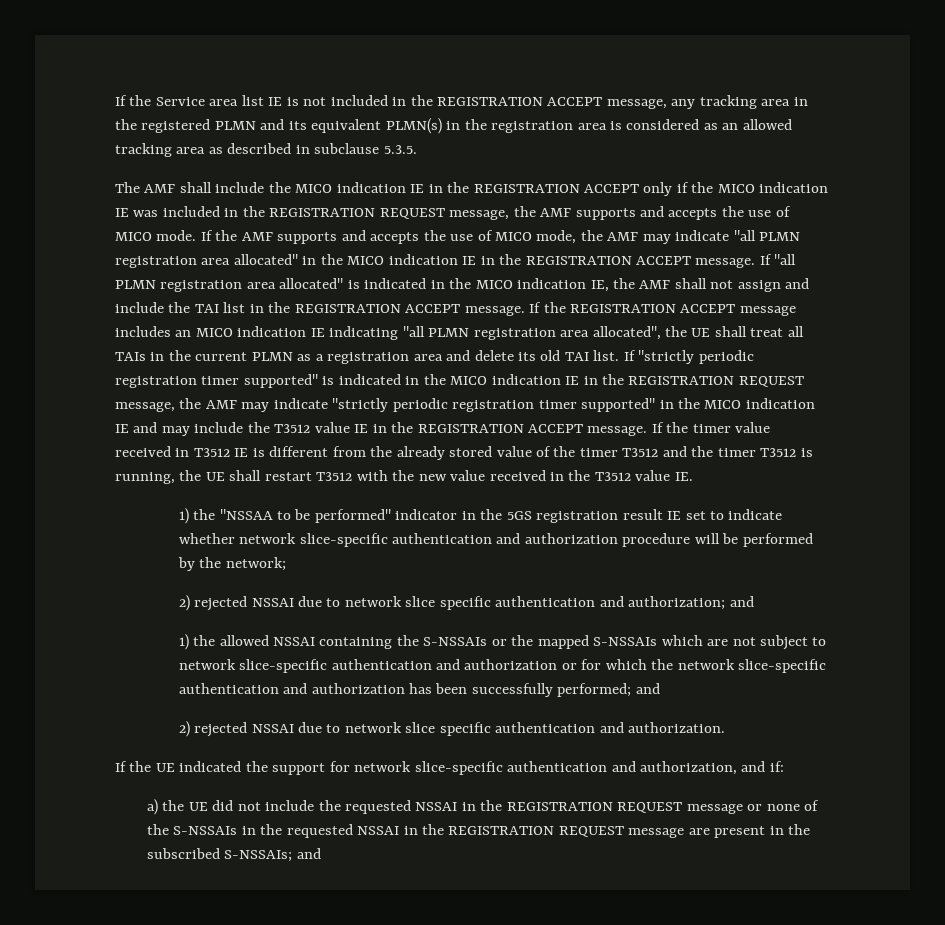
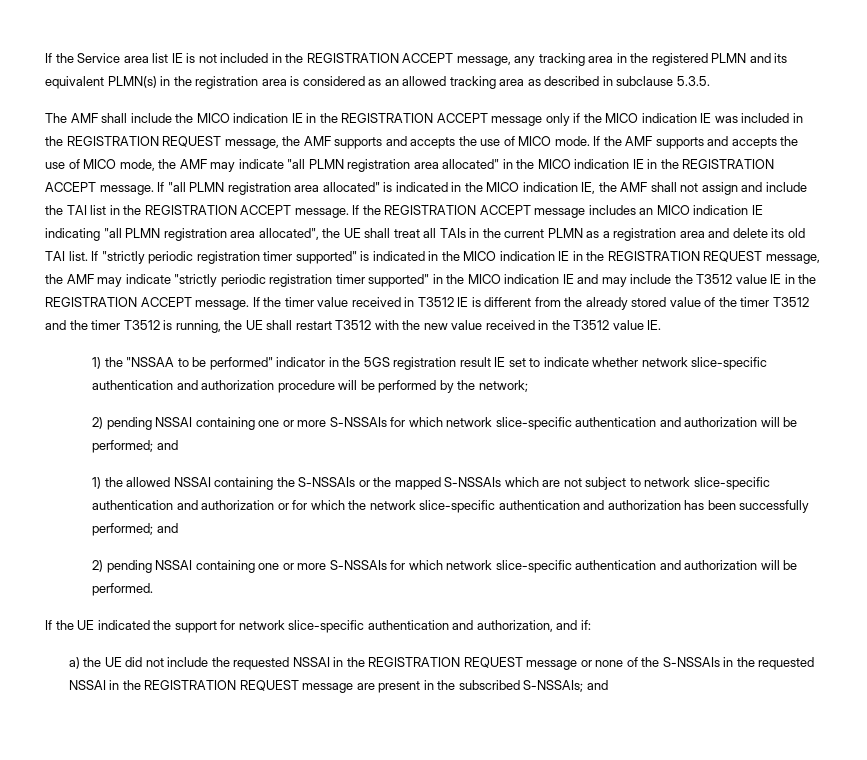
- The AMF shall include the MICO indication IE in the REGISTRATION ACCEPT only if the MICO indication IE was included in the REGISTRATION REQUEST message, the AMF supports and accepts the use of MICO mode.
+ The AMF shall include the MICO indication IE in the REGISTRATION ACCEPT message only if the MICO indication IE was included in the REGISTRATION REQUEST message, the AMF supports and accepts the use of MICO mode.
- 2) rejected NSSAI due to network slice specific authentication and authorization; and
+ 2) pending NSSAI containing one or more S-NSSAIs for which network slice-specific authentication and authorization will be performed; and
- 2) rejected NSSAI due to network slice specific authentication and authorization.
+ 2) pending NSSAI containing one or more S-NSSAIs for which network slice-specific authentication and authorization will be performed.

